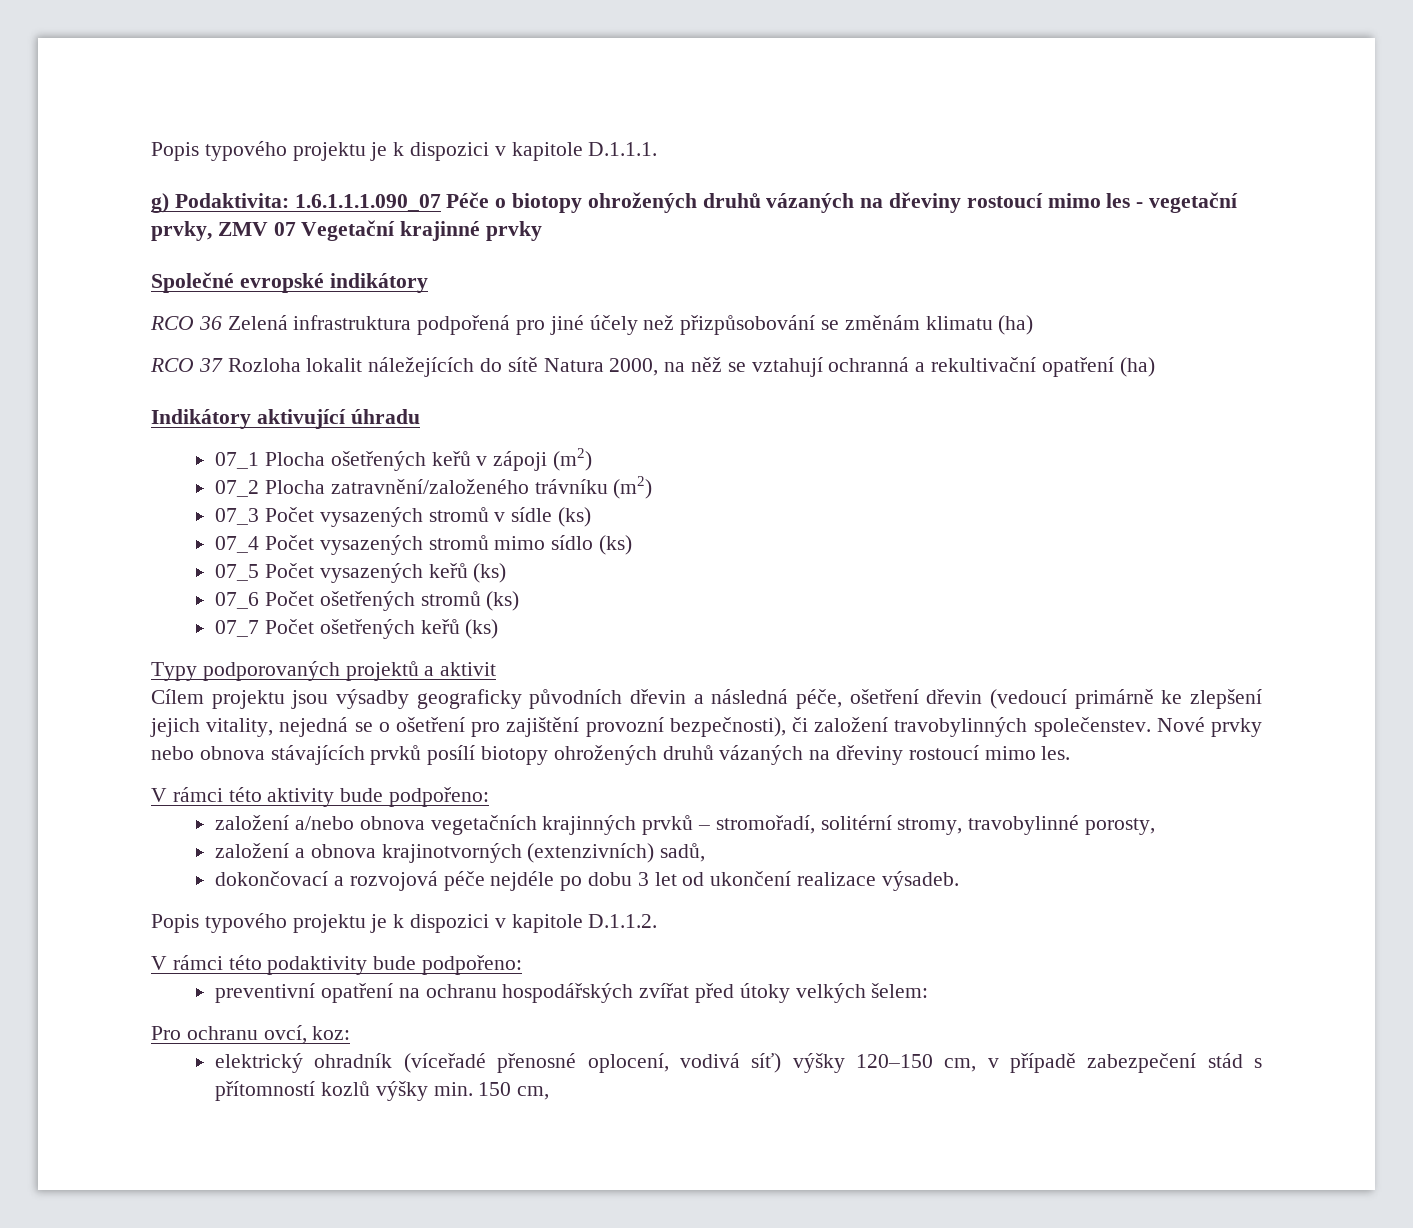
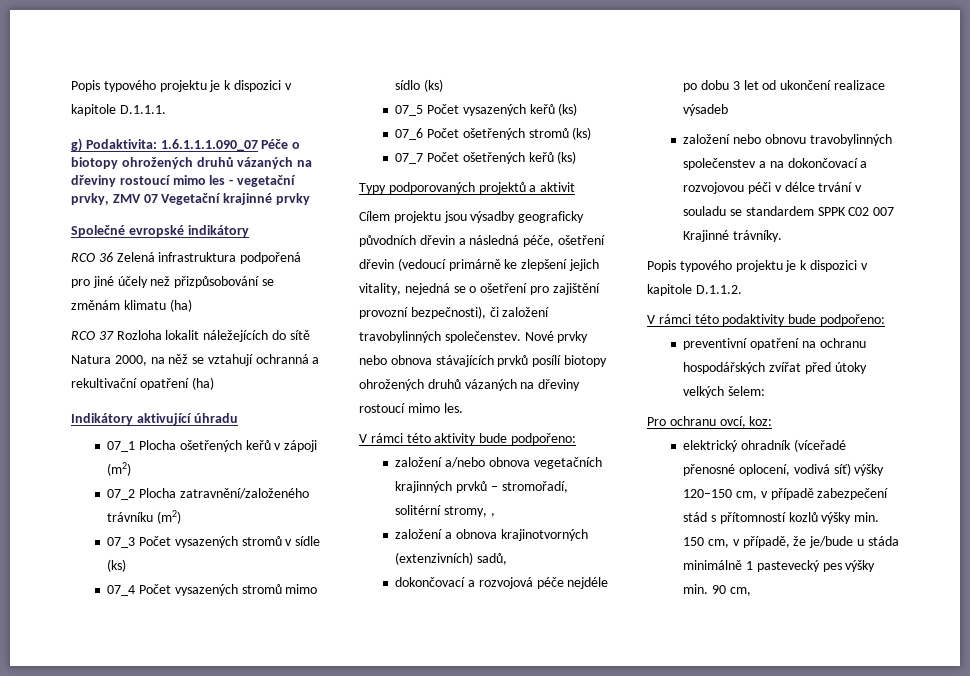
- založení a/nebo obnova vegetačních krajinných prvků – stromořadí, solitérní stromy, travobylinné porosty,
+ založení a/nebo obnova vegetačních krajinných prvků – stromořadí, solitérní stromy, ,
- dokončovací a rozvojová péče nejdéle po dobu 3 let od ukončení realizace výsadeb.
+ dokončovací a rozvojová péče nejdéle po dobu 3 let od ukončení realizace výsadeb
+ založení nebo obnovu travobylinných společenstev a na dokončovací a rozvojovou péči v délce trvání v souladu se standardem SPPK C02 007 Krajinné trávníky.
- elektrický ohradník (víceřadé přenosné oplocení, vodivá síť) výšky 120–150 cm, v případě zabezpečení stád s přítomností kozlů výšky min. 150 cm,
+ elektrický ohradník (víceřadé přenosné oplocení, vodivá síť) výšky 120–150 cm, v případě zabezpečení stád s přítomností kozlů výšky min. 150 cm, v případě, že je/bude u stáda minimálně 1 pastevecký pes výšky min. 90 cm,

